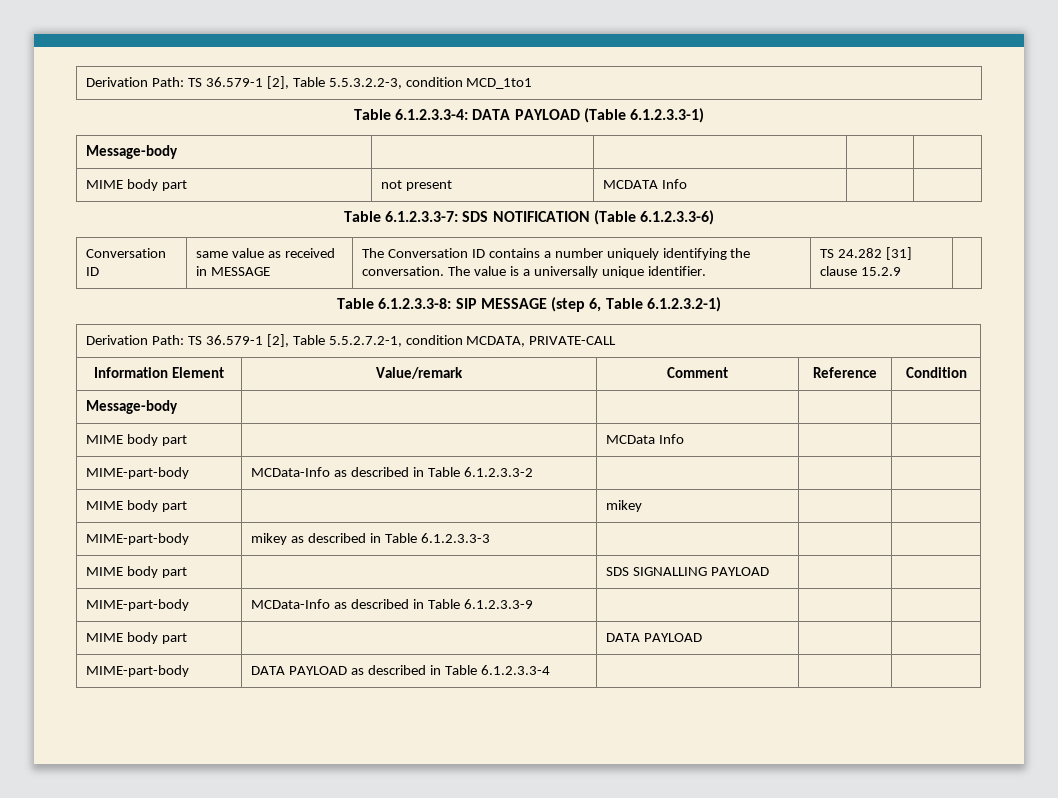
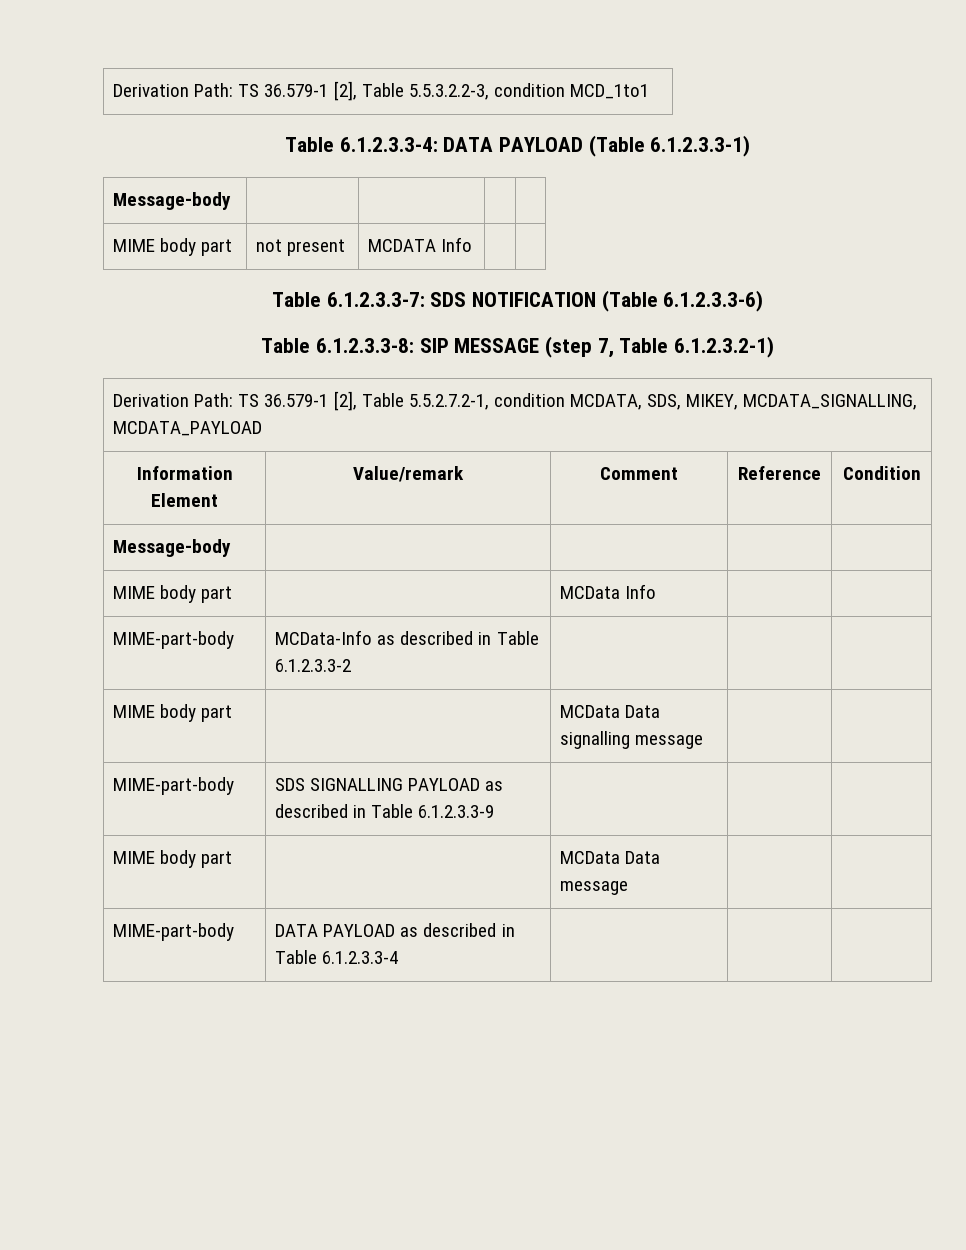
- Conversation ID | same value as received in MESSAGE | The Conversation ID contains a number uniquely identifying the conversation. The value is a universally unique identifier. | TS 24.282 [31] clause 15.2.9 |
- Table 6.1.2.3.3-8: SIP MESSAGE (step 6, Table 6.1.2.3.2-1)
+ Table 6.1.2.3.3-8: SIP MESSAGE (step 7, Table 6.1.2.3.2-1)
- Derivation Path: TS 36.579-1 [2], Table 5.5.2.7.2-1, condition MCDATA, PRIVATE-CALL
+ Derivation Path: TS 36.579-1 [2], Table 5.5.2.7.2-1, condition MCDATA, SDS, MIKEY, MCDATA_SIGNALLING, MCDATA_PAYLOAD
- MIME body part | | mikey | |
- MIME-part-body | mikey as described in Table 6.1.2.3.3-3 | | |
- MIME body part | | SDS SIGNALLING PAYLOAD | |
- MIME-part-body | MCData-Info as described in Table 6.1.2.3.3-9 | | |
+ MIME body part | | MCData Data signalling message | |
+ MIME-part-body | SDS SIGNALLING PAYLOAD as described in Table 6.1.2.3.3-9 | | |
- MIME body part | | DATA PAYLOAD | |
+ MIME body part | | MCData Data message | |

